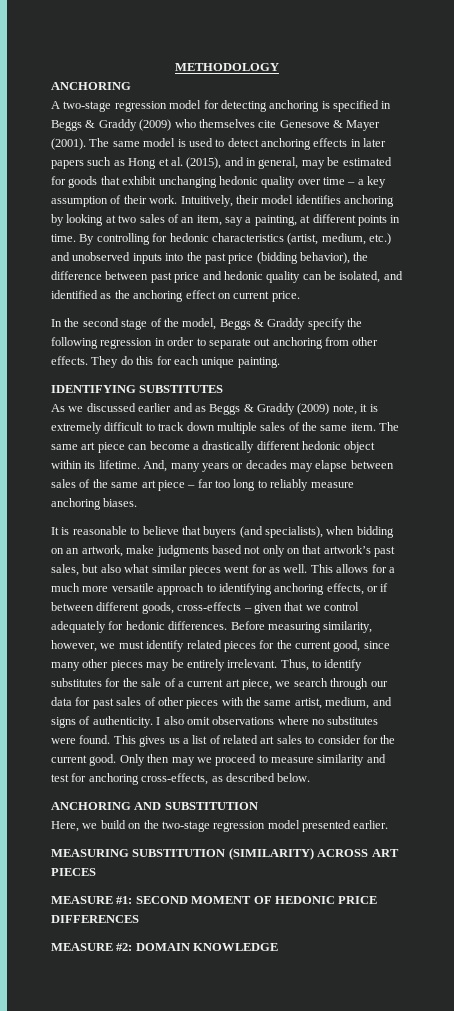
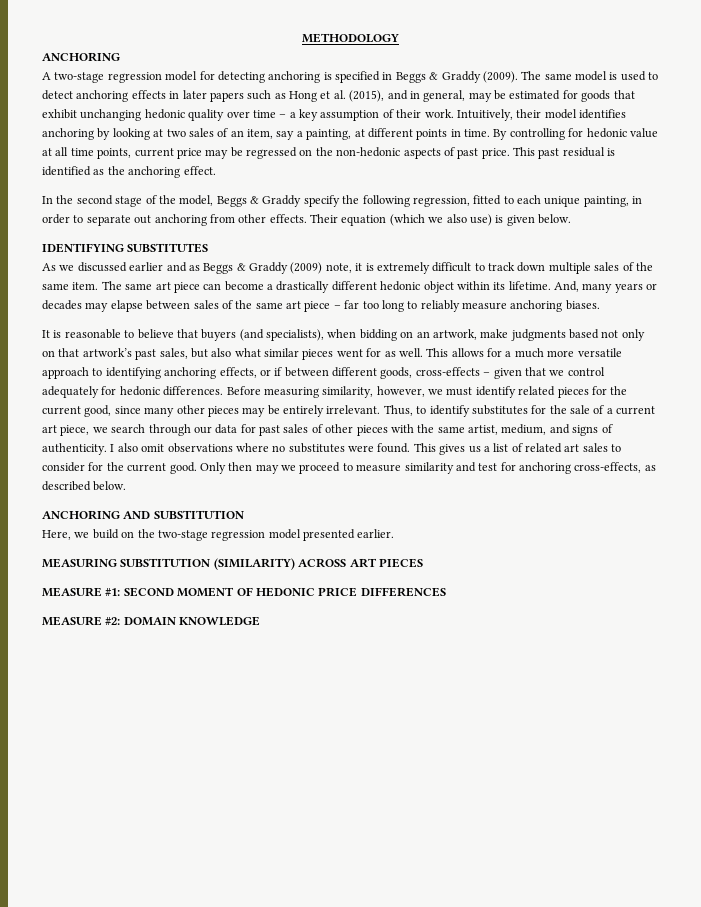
- A two-stage regression model for detecting anchoring is specified in Beggs & Graddy (2009) who themselves cite Genesove & Mayer (2001).
+ A two-stage regression model for detecting anchoring is specified in Beggs & Graddy (2009).
- By controlling for hedonic characteristics (artist, medium, etc.) and unobserved inputs into the past price (bidding behavior), the difference between past price and hedonic quality can be isolated, and identified as the anchoring effect on current price.
+ By controlling for hedonic value at all time points, current price may be regressed on the non-hedonic aspects of past price. This past residual is identified as the anchoring effect.
- In the second stage of the model, Beggs & Graddy specify the following regression in order to separate out anchoring from other effects.
+ In the second stage of the model, Beggs & Graddy specify the following regression, fitted to each unique painting, in order to separate out anchoring from other effects.
- They do this for each unique painting.
+ Their equation (which we also use) is given below.

